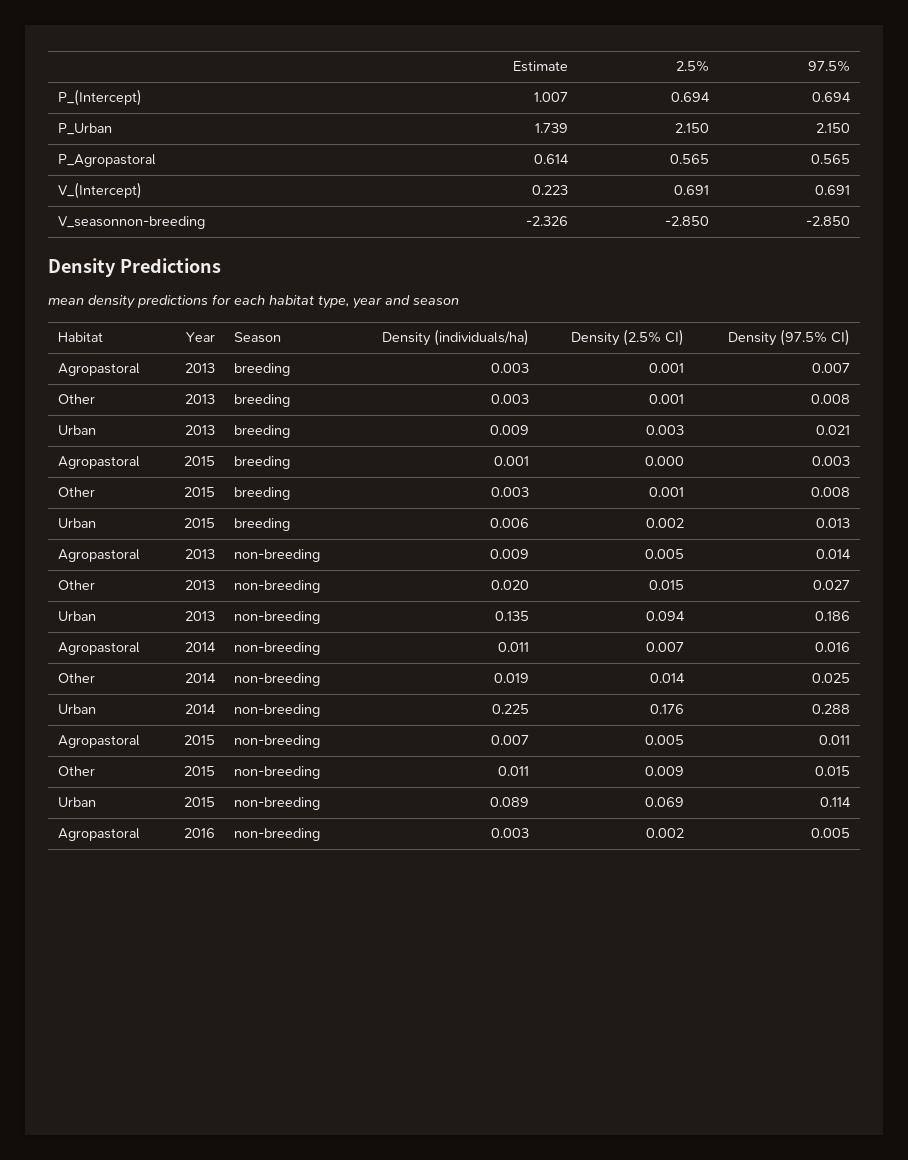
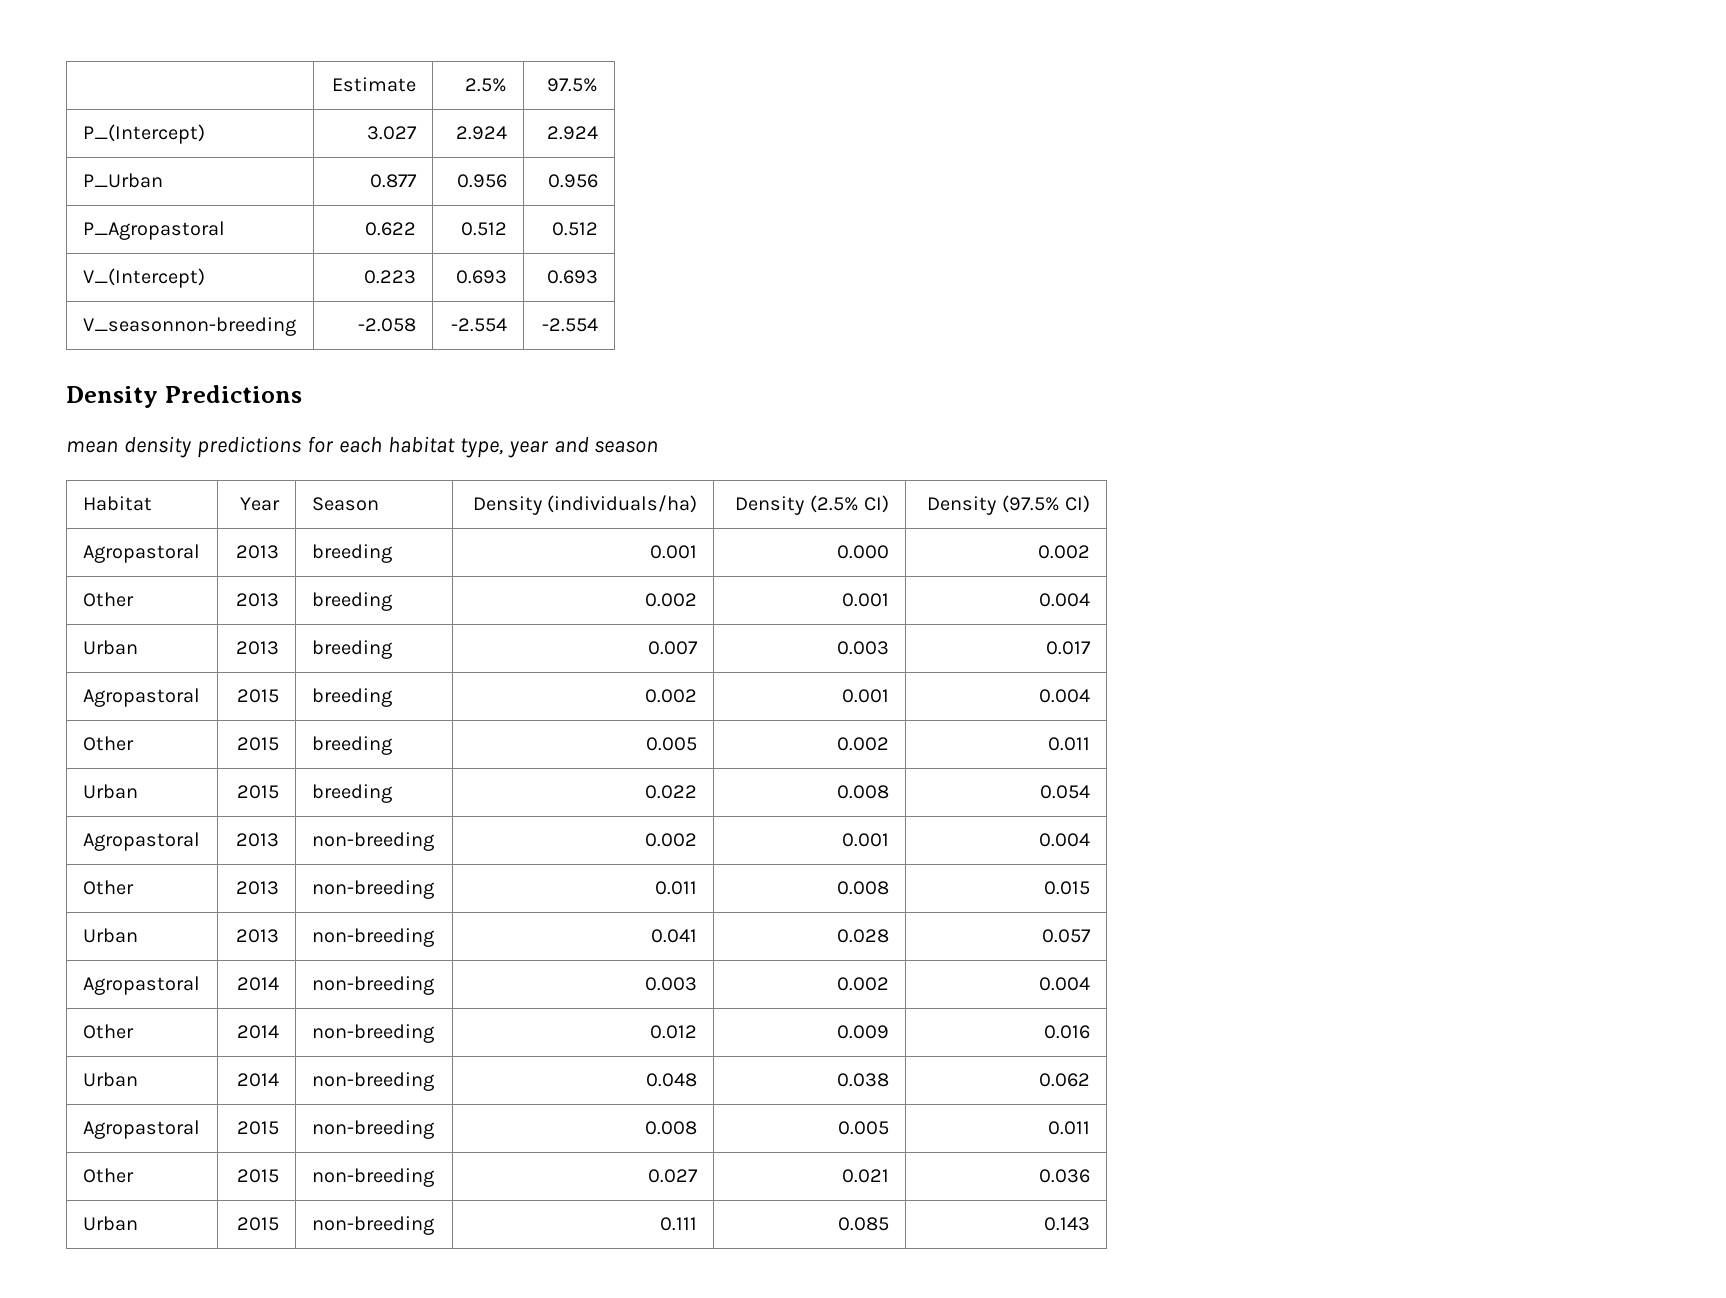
- P_(Intercept) | 1.007 | 0.694 | 0.694
- P_Urban | 1.739 | 2.150 | 2.150
- P_Agropastoral | 0.614 | 0.565 | 0.565
+ P_(Intercept) | 3.027 | 2.924 | 2.924
+ P_Urban | 0.877 | 0.956 | 0.956
+ P_Agropastoral | 0.622 | 0.512 | 0.512
- V_(Intercept) | 0.223 | 0.691 | 0.691
+ V_(Intercept) | 0.223 | 0.693 | 0.693
- V_seasonnon-breeding | -2.326 | -2.850 | -2.850
+ V_seasonnon-breeding | -2.058 | -2.554 | -2.554
- Agropastoral | 2013 | breeding | 0.003 | 0.001 | 0.007
+ Agropastoral | 2013 | breeding | 0.001 | 0.000 | 0.002
- Other | 2013 | breeding | 0.003 | 0.001 | 0.008
+ Other | 2013 | breeding | 0.002 | 0.001 | 0.004
- Urban | 2013 | breeding | 0.009 | 0.003 | 0.021
+ Urban | 2013 | breeding | 0.007 | 0.003 | 0.017
- Agropastoral | 2015 | breeding | 0.001 | 0.000 | 0.003
+ Agropastoral | 2015 | breeding | 0.002 | 0.001 | 0.004
- Other | 2015 | breeding | 0.003 | 0.001 | 0.008
+ Other | 2015 | breeding | 0.005 | 0.002 | 0.011
- Urban | 2015 | breeding | 0.006 | 0.002 | 0.013
+ Urban | 2015 | breeding | 0.022 | 0.008 | 0.054
- Agropastoral | 2013 | non-breeding | 0.009 | 0.005 | 0.014
+ Agropastoral | 2013 | non-breeding | 0.002 | 0.001 | 0.004
- Other | 2013 | non-breeding | 0.020 | 0.015 | 0.027
+ Other | 2013 | non-breeding | 0.011 | 0.008 | 0.015
- Urban | 2013 | non-breeding | 0.135 | 0.094 | 0.186
+ Urban | 2013 | non-breeding | 0.041 | 0.028 | 0.057
- Agropastoral | 2014 | non-breeding | 0.011 | 0.007 | 0.016
+ Agropastoral | 2014 | non-breeding | 0.003 | 0.002 | 0.004
- Other | 2014 | non-breeding | 0.019 | 0.014 | 0.025
+ Other | 2014 | non-breeding | 0.012 | 0.009 | 0.016
- Urban | 2014 | non-breeding | 0.225 | 0.176 | 0.288
+ Urban | 2014 | non-breeding | 0.048 | 0.038 | 0.062
- Agropastoral | 2015 | non-breeding | 0.007 | 0.005 | 0.011
+ Agropastoral | 2015 | non-breeding | 0.008 | 0.005 | 0.011
- Other | 2015 | non-breeding | 0.011 | 0.009 | 0.015
+ Other | 2015 | non-breeding | 0.027 | 0.021 | 0.036
- Urban | 2015 | non-breeding | 0.089 | 0.069 | 0.114
- Agropastoral | 2016 | non-breeding | 0.003 | 0.002 | 0.005
+ Urban | 2015 | non-breeding | 0.111 | 0.085 | 0.143

